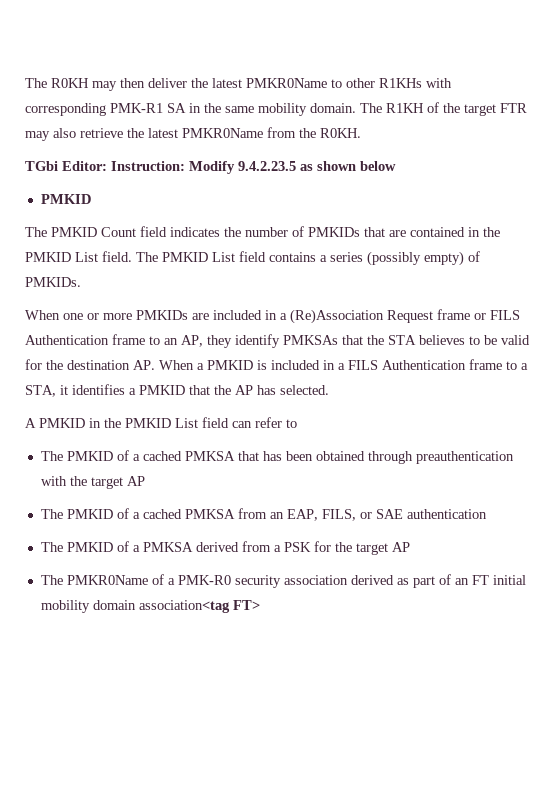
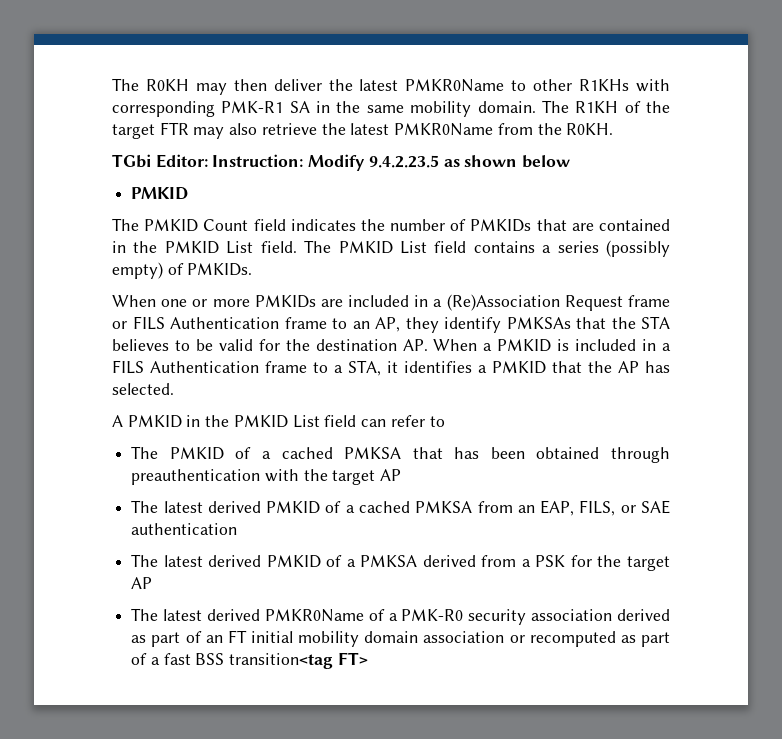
- The PMKID of a cached PMKSA from an EAP, FILS, or SAE authentication
+ The latest derived PMKID of a cached PMKSA from an EAP, FILS, or SAE authentication
- The PMKID of a PMKSA derived from a PSK for the target AP
+ The latest derived PMKID of a PMKSA derived from a PSK for the target AP
- The PMKR0Name of a PMK-R0 security association derived as part of an FT initial mobility domain association<tag FT>
+ The latest derived PMKR0Name of a PMK-R0 security association derived as part of an FT initial mobility domain association or recomputed as part of a fast BSS transition<tag FT>

